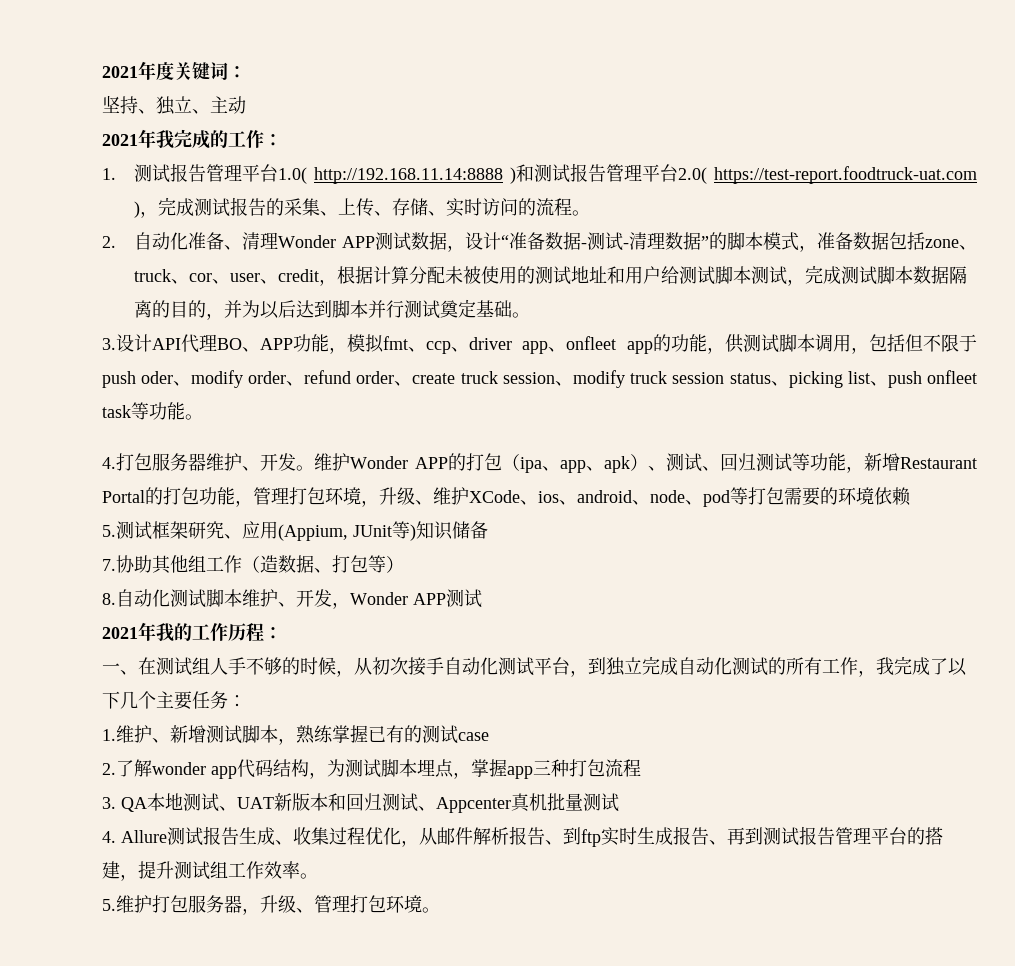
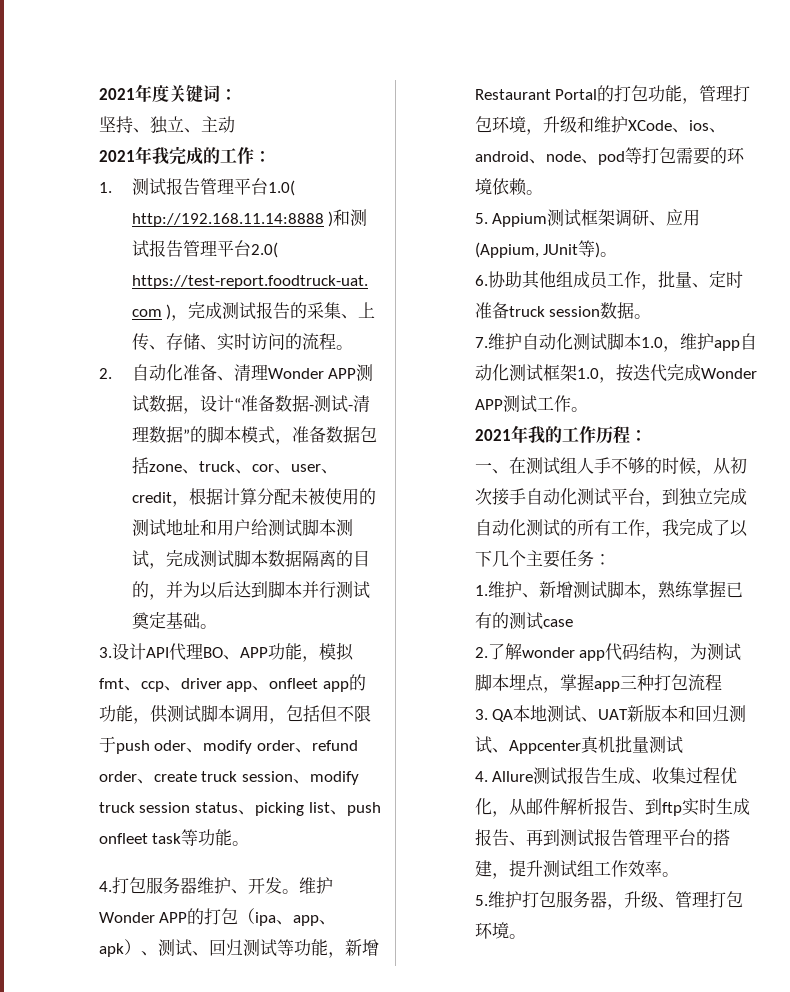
- 维护Wonder APP的打包（ipa、app、apk）、测试、回归测试等功能，新增Restaurant Portal的打包功能，管理打包环境，升级、维护XCode、ios、android、node、pod等打包需要的环境依赖
- 5.测试框架研究、应用(Appium, JUnit等)知识储备
- 7.协助其他组工作（造数据、打包等）
- 8.自动化测试脚本维护、开发，Wonder APP测试
+ 维护Wonder APP的打包（ipa、app、apk）、测试、回归测试等功能，新增Restaurant Portal的打包功能，管理打包环境，升级和维护XCode、ios、android、node、pod等打包需要的环境依赖。
+ 5. Appium测试框架调研、应用(Appium, JUnit等)。
+ 6.协助其他组成员工作，批量、定时准备truck session数据。
+ 7.维护自动化测试脚本1.0，维护app自动化测试框架1.0，按迭代完成Wonder APP测试工作。

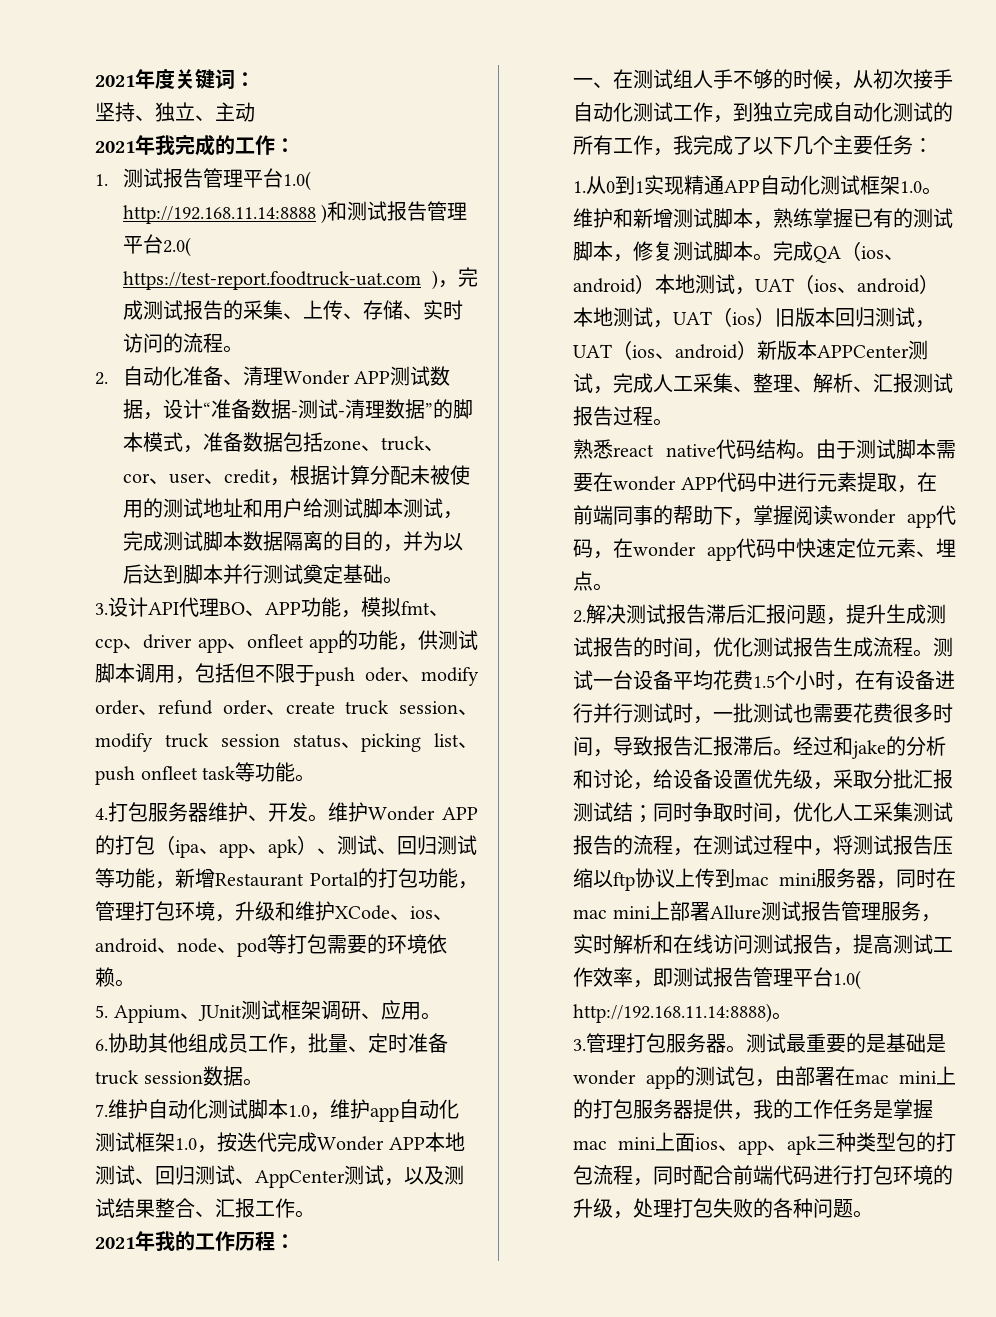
- 5. Appium测试框架调研、应用(Appium, JUnit等)。
+ 5. Appium、JUnit测试框架调研、应用。
- 7.维护自动化测试脚本1.0，维护app自动化测试框架1.0，按迭代完成Wonder APP测试工作。
+ 7.维护自动化测试脚本1.0，维护app自动化测试框架1.0，按迭代完成Wonder APP本地测试、回归测试、AppCenter测试，以及测试结果整合、汇报工作。
- 一、在测试组人手不够的时候，从初次接手自动化测试平台，到独立完成自动化测试的所有工作，我完成了以下几个主要任务：
+ 一、在测试组人手不够的时候，从初次接手自动化测试工作，到独立完成自动化测试的所有工作，我完成了以下几个主要任务：
- 1.维护、新增测试脚本，熟练掌握已有的测试case
- 2.了解wonder app代码结构，为测试脚本埋点，掌握app三种打包流程
- 3. QA本地测试、UAT新版本和回归测试、Appcenter真机批量测试
- 4. Allure测试报告生成、收集过程优化，从邮件解析报告、到ftp实时生成报告、再到测试报告管理平台的搭建，提升测试组工作效率。
- 5.维护打包服务器，升级、管理打包环境。
+ 1.从0到1实现精通APP自动化测试框架1.0。维护和新增测试脚本，熟练掌握已有的测试脚本，修复测试脚本。完成QA（ios、android）本地测试，UAT（ios、android）本地测试，UAT（ios）旧版本回归测试，UAT（ios、android）新版本APPCenter测试，完成人工采集、整理、解析、汇报测试报告过程。
+ 熟悉react native代码结构。由于测试脚本需要在wonder APP代码中进行元素提取，在前端同事的帮助下，掌握阅读wonder app代码，在wonder app代码中快速定位元素、埋点。
+ 2.解决测试报告滞后汇报问题，提升生成测试报告的时间，优化测试报告生成流程。测试一台设备平均花费1.5个小时，在有设备进行并行测试时，一批测试也需要花费很多时间，导致报告汇报滞后。经过和jake的分析和讨论，给设备设置优先级，采取分批汇报测试结；同时争取时间，优化人工采集测试报告的流程，在测试过程中，将测试报告压缩以ftp协议上传到mac mini服务器，同时在mac mini上部署Allure测试报告管理服务，实时解析和在线访问测试报告，提高测试工作效率，即测试报告管理平台1.0( http://192.168.11.14:8888)。
+ 3.管理打包服务器。测试最重要的是基础是wonder app的测试包，由部署在mac mini上的打包服务器提供，我的工作任务是掌握mac mini上面ios、app、apk三种类型包的打包流程，同时配合前端代码进行打包环境的升级，处理打包失败的各种问题。

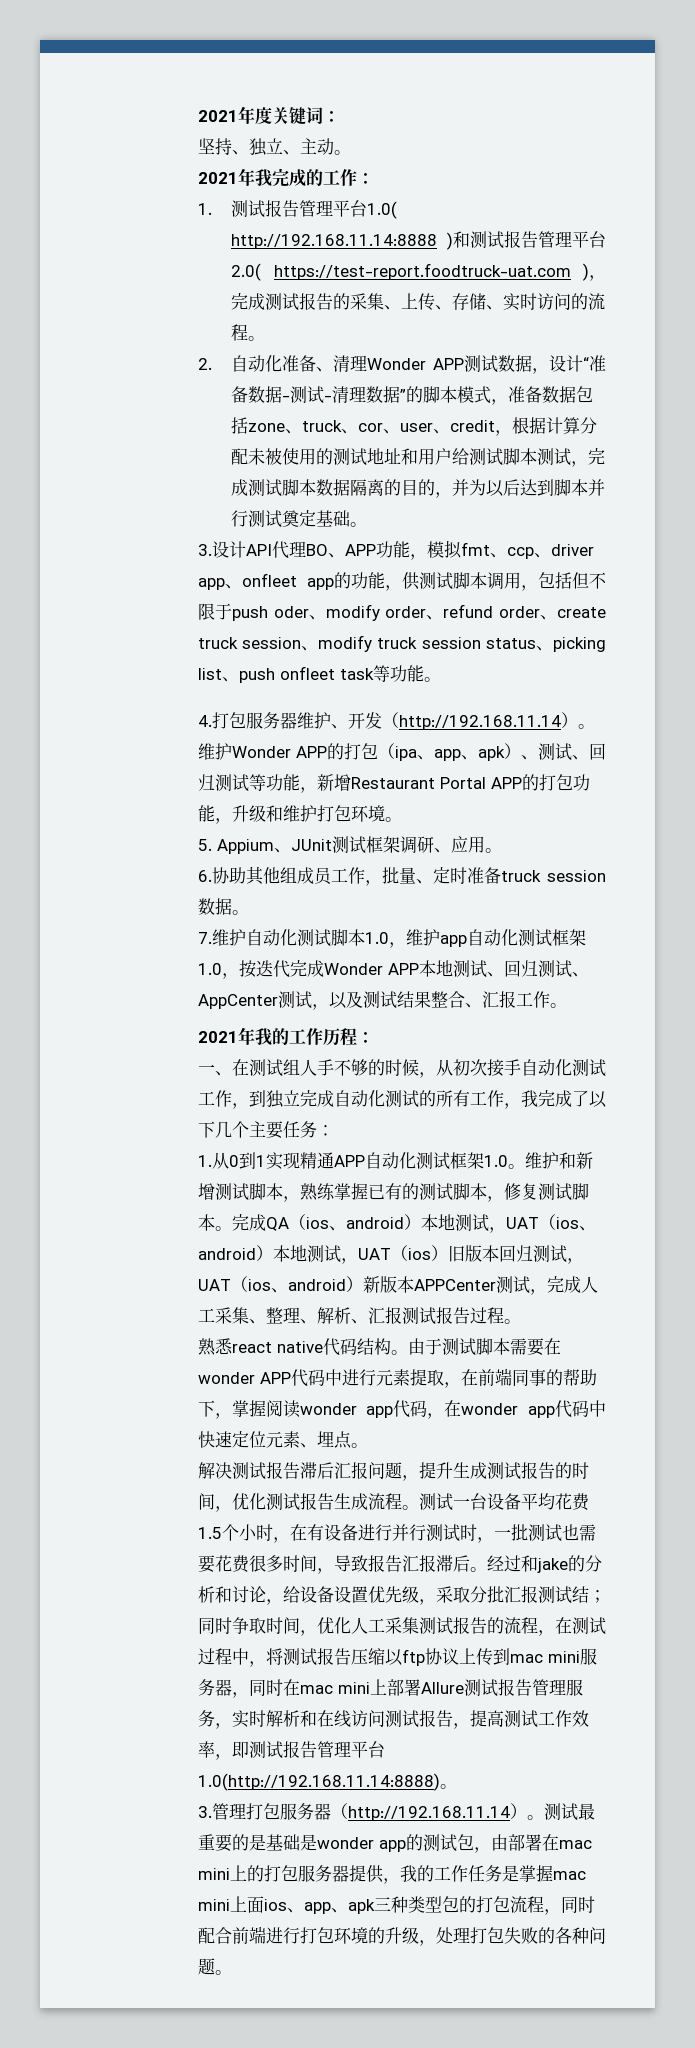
- 坚持、独立、主动
+ 坚持、独立、主动。
- 4.打包服务器维护、开发。
+ 4.打包服务器维护、开发（http://192.168.11.14）。
- 维护Wonder APP的打包（ipa、app、apk）、测试、回归测试等功能，新增Restaurant Portal的打包功能，管理打包环境，升级和维护XCode、ios、android、node、pod等打包需要的环境依赖。
+ 维护Wonder APP的打包（ipa、app、apk）、测试、回归测试等功能，新增Restaurant Portal APP的打包功能，升级和维护打包环境。
- 2.解决测试报告滞后汇报问题，提升生成测试报告的时间，优化测试报告生成流程。
+ 解决测试报告滞后汇报问题，提升生成测试报告的时间，优化测试报告生成流程。
- 同时争取时间，优化人工采集测试报告的流程，在测试过程中，将测试报告压缩以ftp协议上传到mac mini服务器，同时在mac mini上部署Allure测试报告管理服务，实时解析和在线访问测试报告，提高测试工作效率，即测试报告管理平台1.0( http://192.168.11.14:8888)。
+ 同时争取时间，优化人工采集测试报告的流程，在测试过程中，将测试报告压缩以ftp协议上传到mac mini服务器，同时在mac mini上部署Allure测试报告管理服务，实时解析和在线访问测试报告，提高测试工作效率，即测试报告管理平台1.0(http://192.168.11.14:8888)。
- 3.管理打包服务器。
+ 3.管理打包服务器（http://192.168.11.14）。
- 测试最重要的是基础是wonder app的测试包，由部署在mac mini上的打包服务器提供，我的工作任务是掌握mac mini上面ios、app、apk三种类型包的打包流程，同时配合前端代码进行打包环境的升级，处理打包失败的各种问题。
+ 测试最重要的是基础是wonder app的测试包，由部署在mac mini上的打包服务器提供，我的工作任务是掌握mac mini上面ios、app、apk三种类型包的打包流程，同时配合前端进行打包环境的升级，处理打包失败的各种问题。

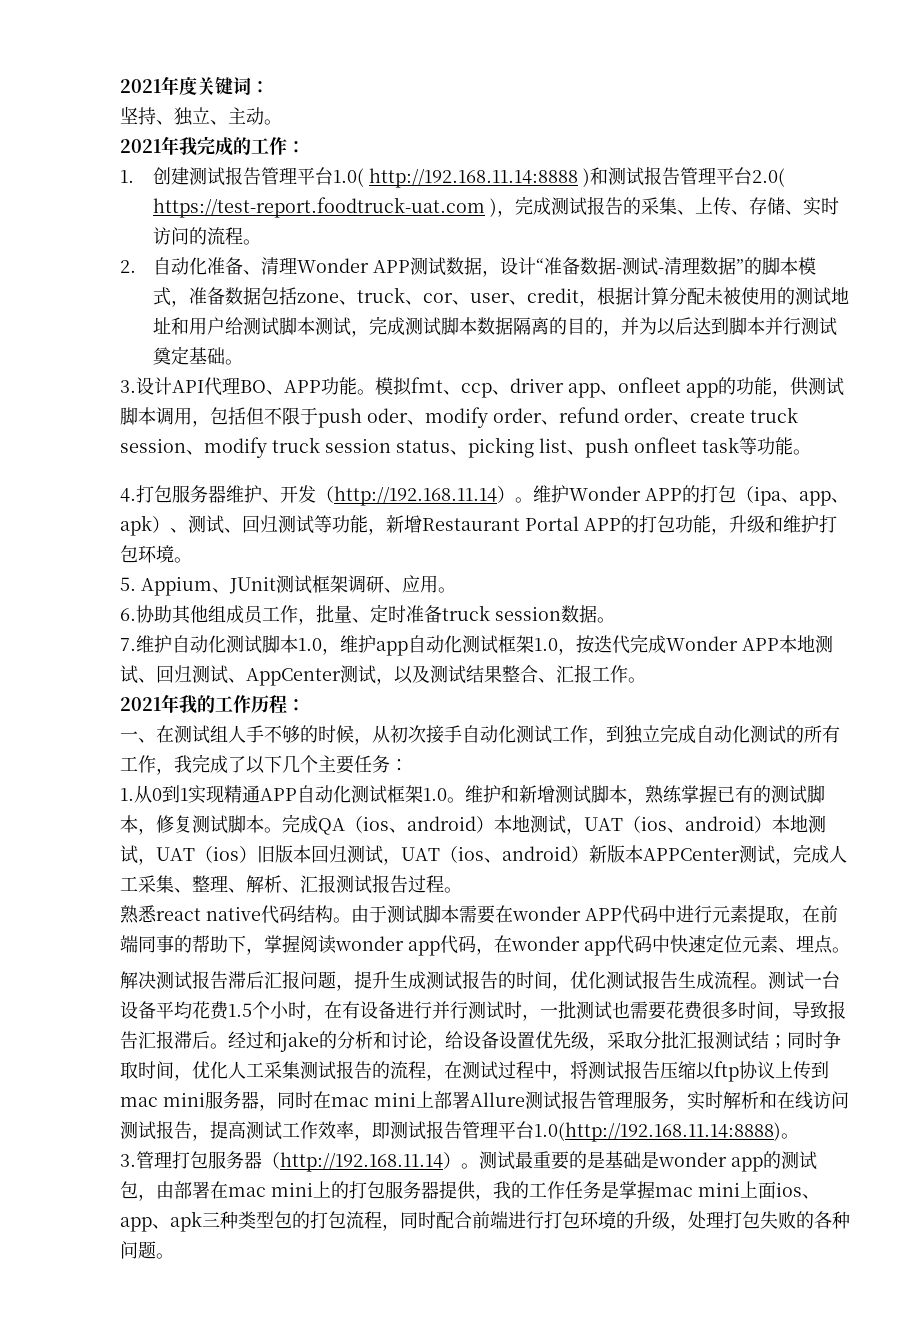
- 1.测试报告管理平台1.0( http://192.168.11.14:8888 )和测试报告管理平台2.0( https://test-report.foodtruck-uat.com )，完成测试报告的采集、上传、存储、实时访问的流程。
+ 1.创建测试报告管理平台1.0( http://192.168.11.14:8888 )和测试报告管理平台2.0( https://test-report.foodtruck-uat.com )，完成测试报告的采集、上传、存储、实时访问的流程。
- 3.设计API代理BO、APP功能，模拟fmt、ccp、driver app、onfleet app的功能，供测试脚本调用，包括但不限于push oder、modify order、refund order、create truck session、modify truck session status、picking list、push onfleet task等功能。
+ 3.设计API代理BO、APP功能。模拟fmt、ccp、driver app、onfleet app的功能，供测试脚本调用，包括但不限于push oder、modify order、refund order、create truck session、modify truck session status、picking list、push onfleet task等功能。

